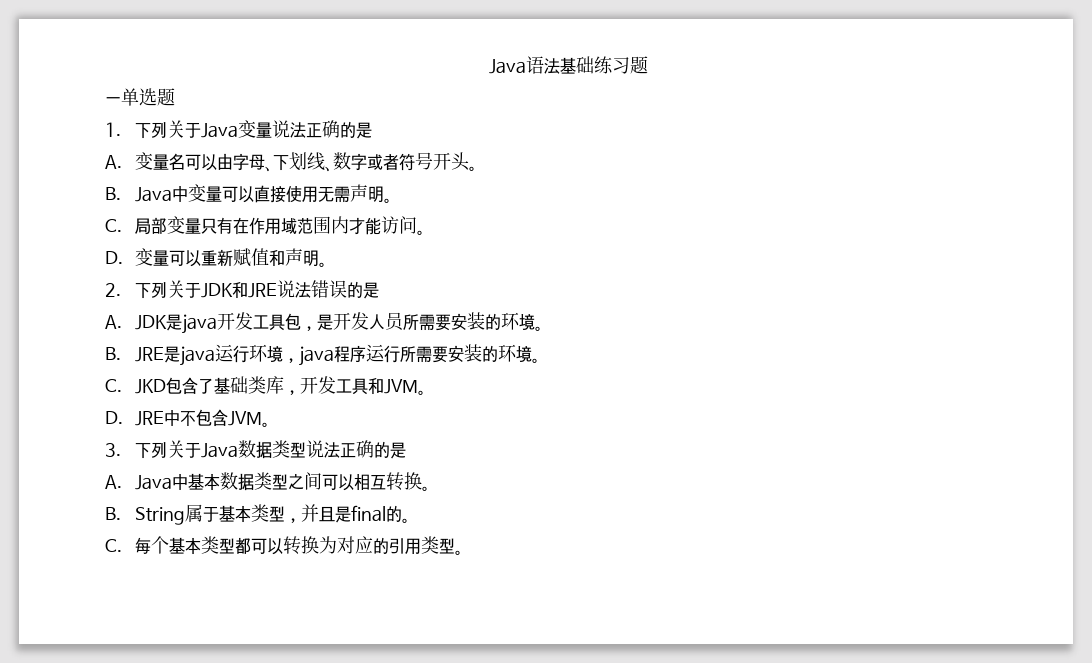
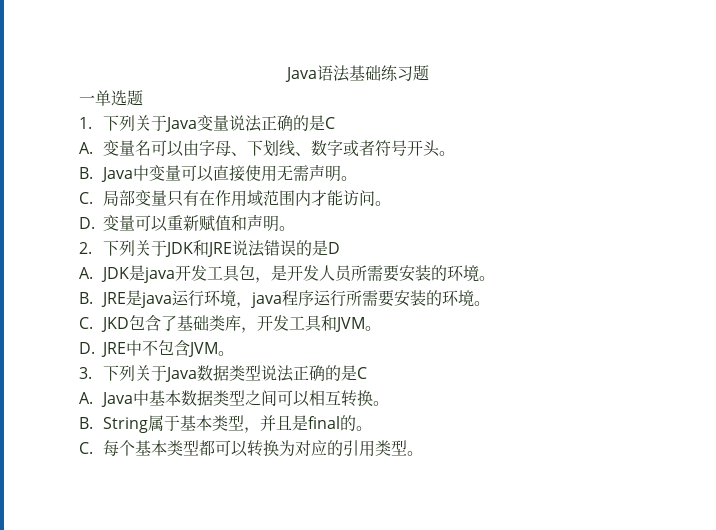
- 1.下列关于Java变量说法正确的是
+ 1.下列关于Java变量说法正确的是C
- 2.下列关于JDK和JRE说法错误的是
+ 2.下列关于JDK和JRE说法错误的是D
- 3.下列关于Java数据类型说法正确的是
+ 3.下列关于Java数据类型说法正确的是C

